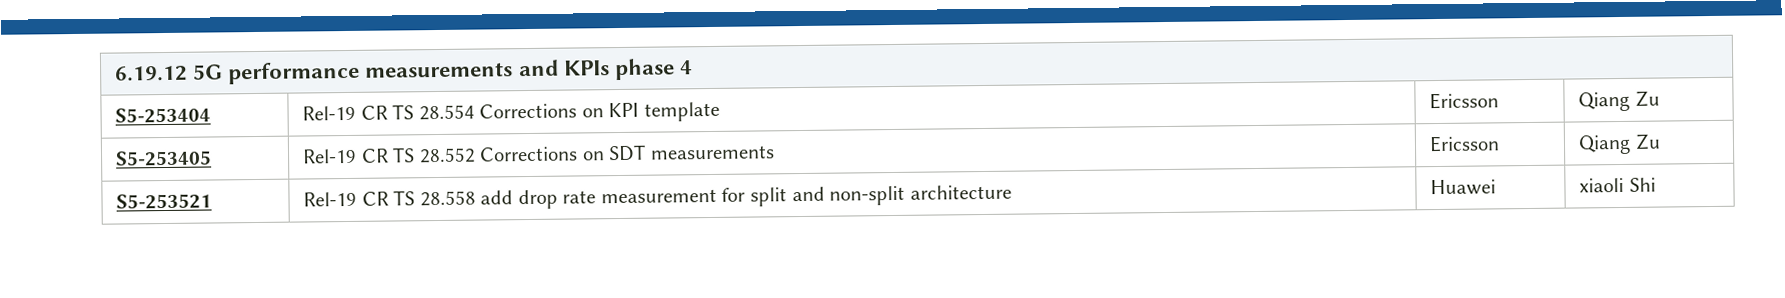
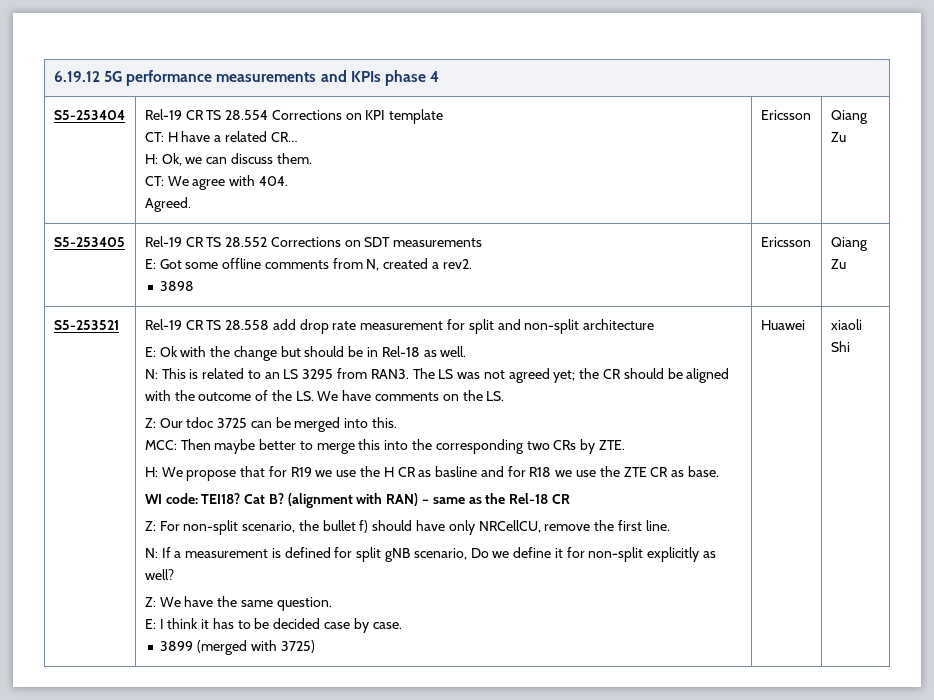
- S5-253404 | Rel-19 CR TS 28.554 Corrections on KPI template | Ericsson | Qiang Zu
+ S5-253404 | Rel-19 CR TS 28.554 Corrections on KPI template
+ CT: H have a related CR…
+ H: Ok, we can discuss them.
+ CT: We agree with 404.
+ Agreed. | Ericsson | Qiang Zu
- S5-253405 | Rel-19 CR TS 28.552 Corrections on SDT measurements | Ericsson | Qiang Zu
+ S5-253405 | Rel-19 CR TS 28.552 Corrections on SDT measurements
+ E: Got some offline comments from N, created a rev2.
+ 3898 | Ericsson | Qiang Zu
+ E: Ok with the change but should be in Rel-18 as well.
+ N: This is related to an LS 3295 from RAN3. The LS was not agreed yet; the CR should be aligned with the outcome of the LS. We have comments on the LS.
+ Z: Our tdoc 3725 can be merged into this.
+ MCC: Then maybe better to merge this into the corresponding two CRs by ZTE.
+ H: We propose that for R19 we use the H CR as basline and for R18 we use the ZTE CR as base.
+ WI code: TEI18? Cat B? (alignment with RAN) – same as the Rel-18 CR
+ Z: For non-split scenario, the bullet f) should have only NRCellCU, remove the first line.
+ N: If a measurement is defined for split gNB scenario, Do we define it for non-split explicitly as well?
+ Z: We have the same question.
+ E: I think it has to be decided case by case.
+ 3899 (merged with 3725)

